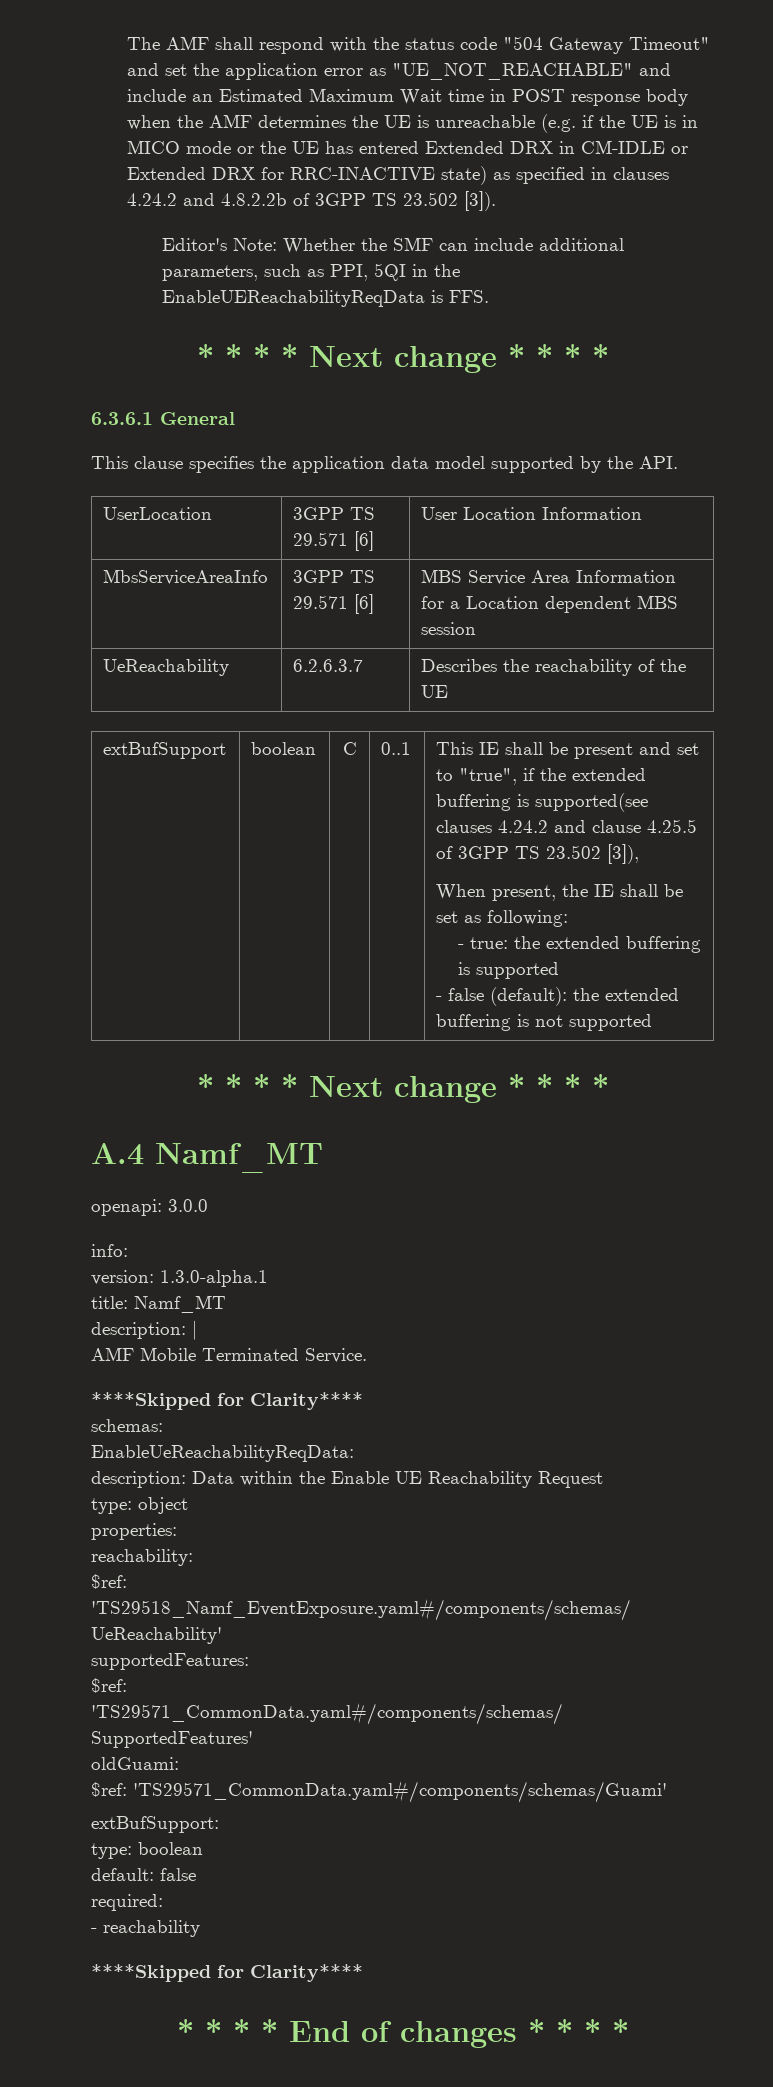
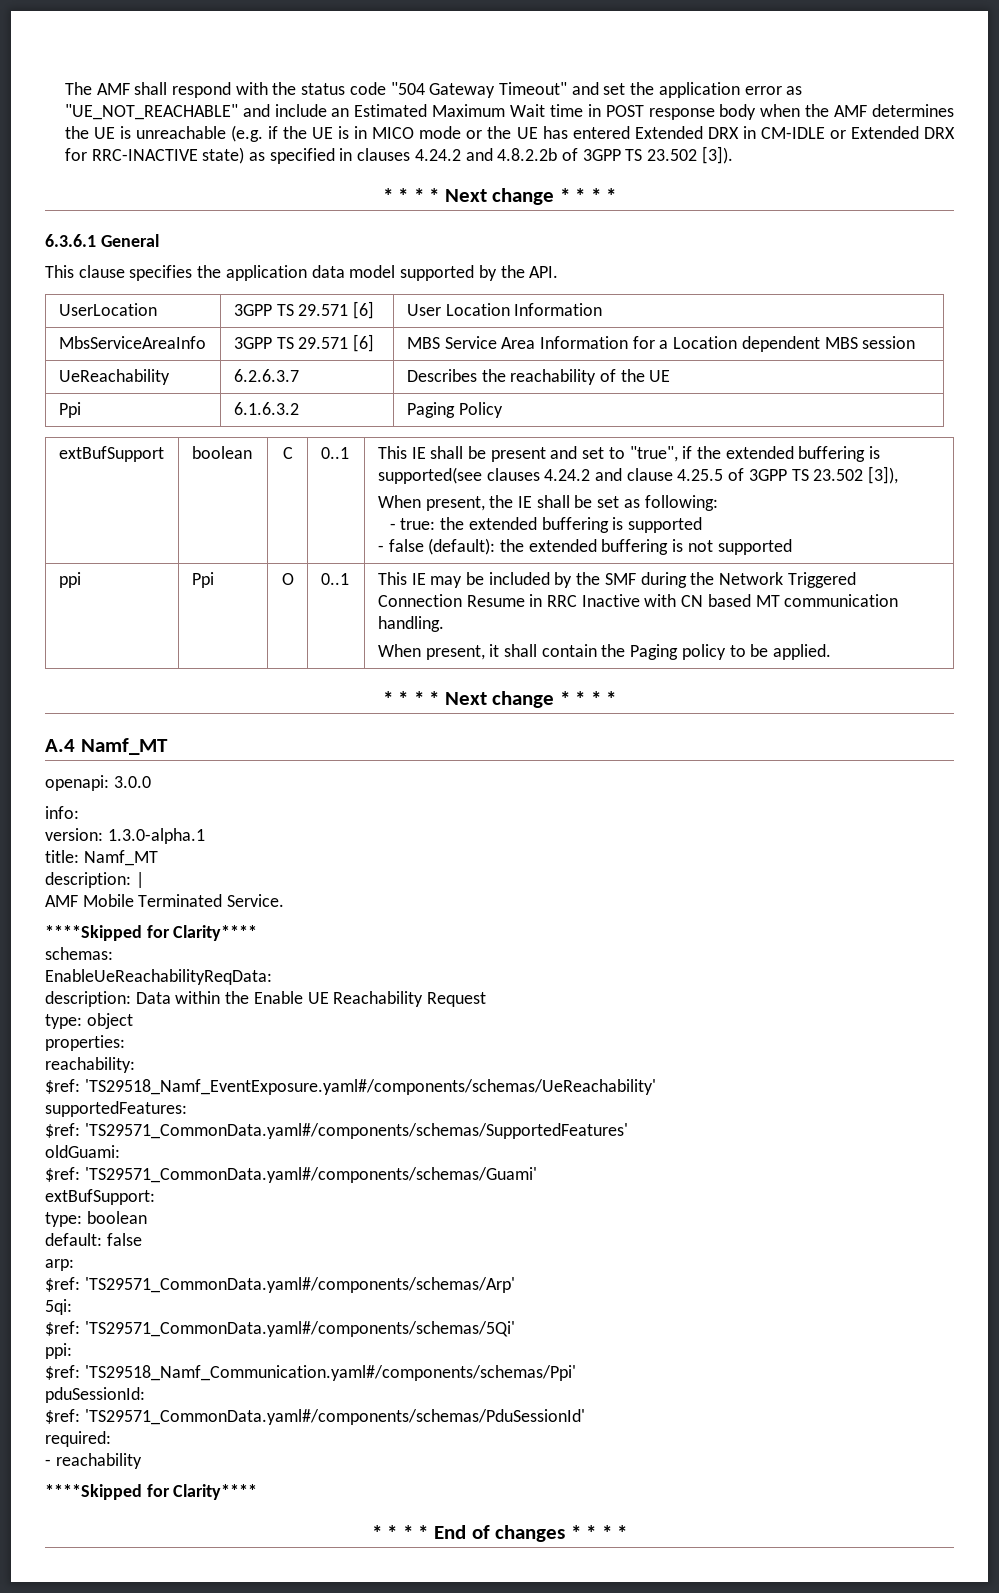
- Editor's Note: Whether the SMF can include additional parameters, such as PPI, 5QI in the EnableUEReachabilityReqData is FFS.
+ Ppi | 6.1.6.3.2 | Paging Policy
+ ppi | Ppi | O | 0..1 | This IE may be included by the SMF during the Network Triggered Connection Resume in RRC Inactive with CN based MT communication handling.
+ When present, it shall contain the Paging policy to be applied.
+ arp:
+ $ref: 'TS29571_CommonData.yaml#/components/schemas/Arp'
+ 5qi:
+ $ref: 'TS29571_CommonData.yaml#/components/schemas/5Qi'
+ ppi:
+ $ref: 'TS29518_Namf_Communication.yaml#/components/schemas/Ppi'
+ pduSessionId:
+ $ref: 'TS29571_CommonData.yaml#/components/schemas/PduSessionId'

